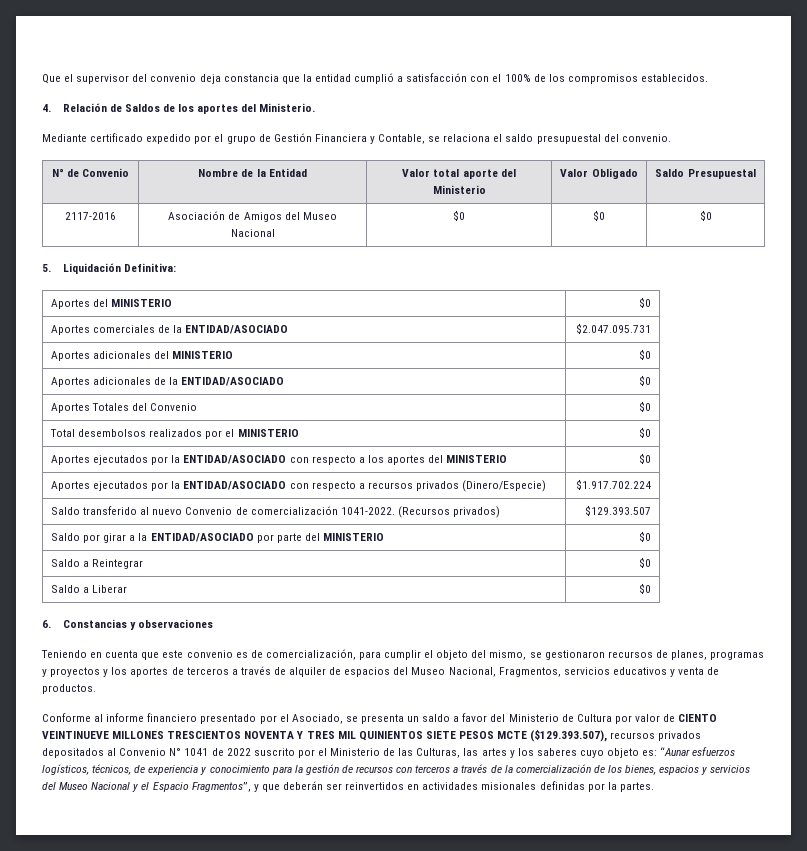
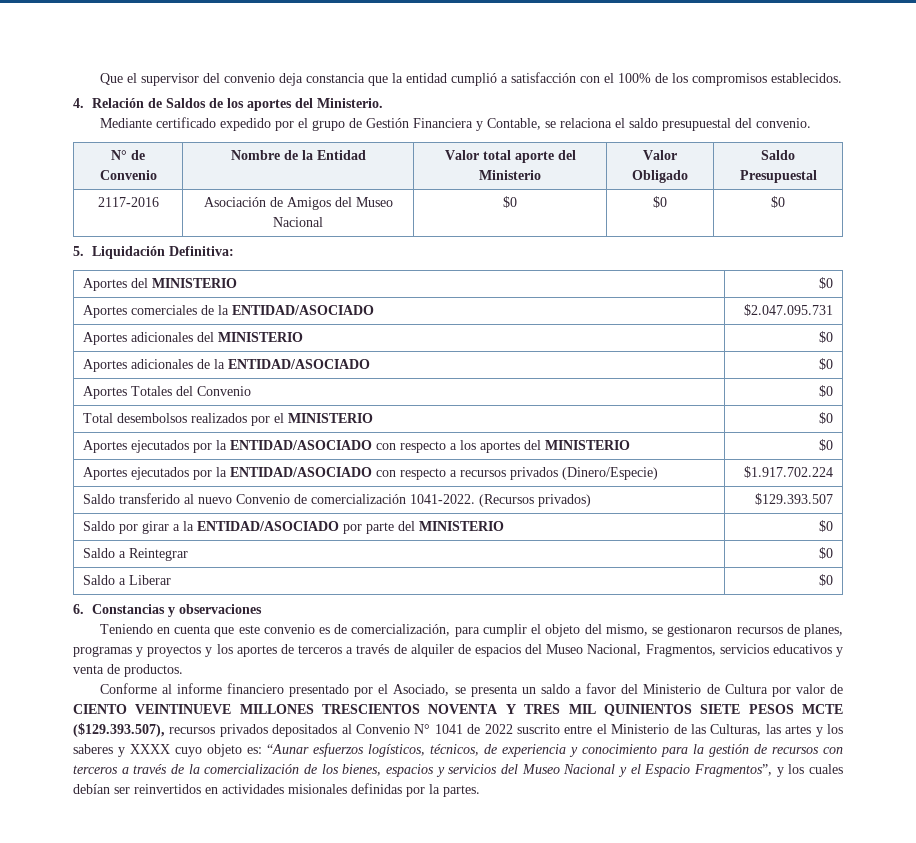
- Conforme al informe financiero presentado por el Asociado, se presenta un saldo a favor del Ministerio de Cultura por valor de CIENTO VEINTINUEVE MILLONES TRESCIENTOS NOVENTA Y TRES MIL QUINIENTOS SIETE PESOS MCTE ($129.393.507), recursos privados depositados al Convenio N° 1041 de 2022 suscrito por el Ministerio de las Culturas, las artes y los saberes cuyo objeto es:
+ Conforme al informe financiero presentado por el Asociado, se presenta un saldo a favor del Ministerio de Cultura por valor de CIENTO VEINTINUEVE MILLONES TRESCIENTOS NOVENTA Y TRES MIL QUINIENTOS SIETE PESOS MCTE ($129.393.507), recursos privados depositados al Convenio N° 1041 de 2022 suscrito entre el Ministerio de las Culturas, las artes y los saberes y XXXX cuyo objeto es:
- “Aunar esfuerzos logísticos, técnicos, de experiencia y conocimiento para la gestión de recursos con terceros a través de la comercialización de los bienes, espacios y servicios del Museo Nacional y el Espacio Fragmentos”, y que deberán ser reinvertidos en actividades misionales definidas por la partes.
+ “Aunar esfuerzos logísticos, técnicos, de experiencia y conocimiento para la gestión de recursos con terceros a través de la comercialización de los bienes, espacios y servicios del Museo Nacional y el Espacio Fragmentos”, y los cuales debían ser reinvertidos en actividades misionales definidas por la partes.

